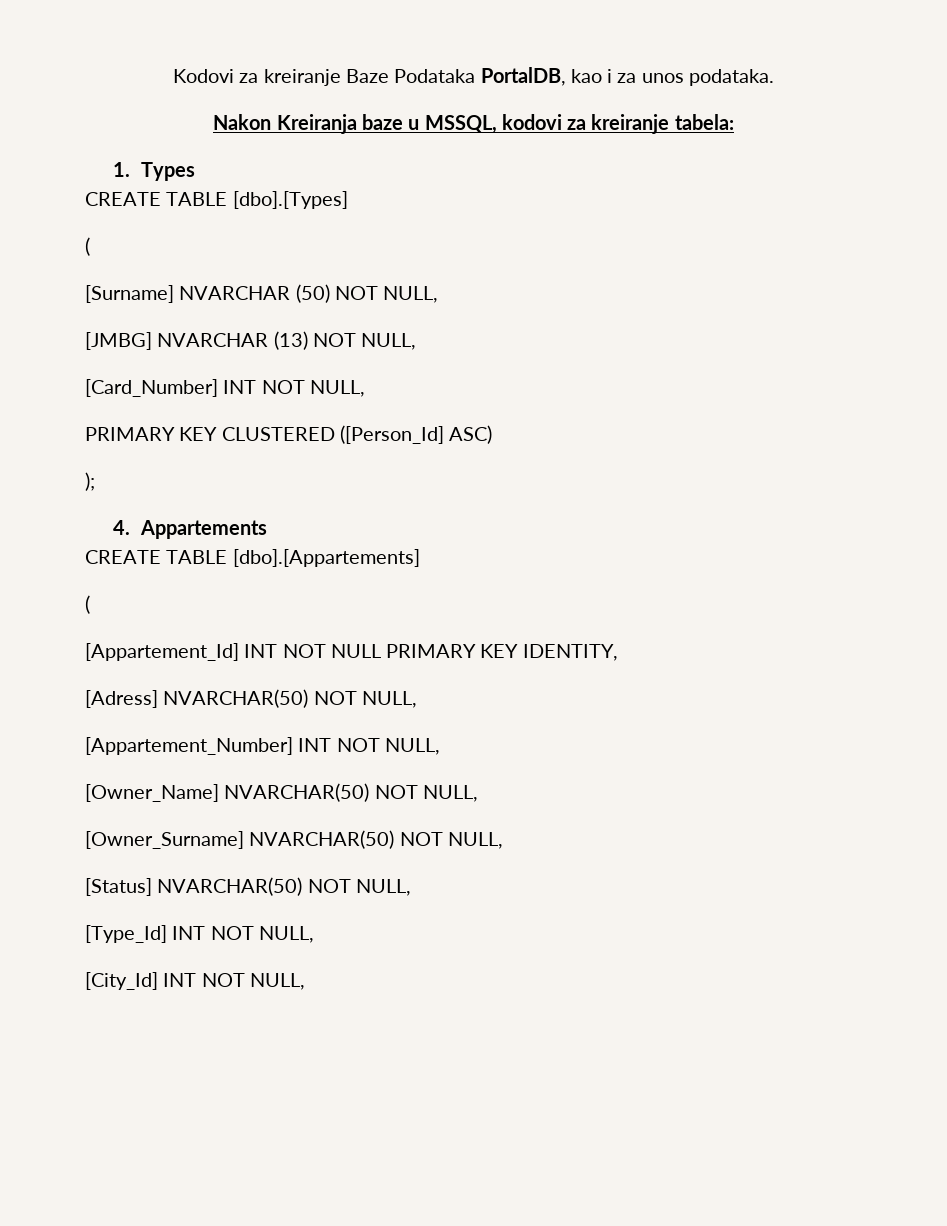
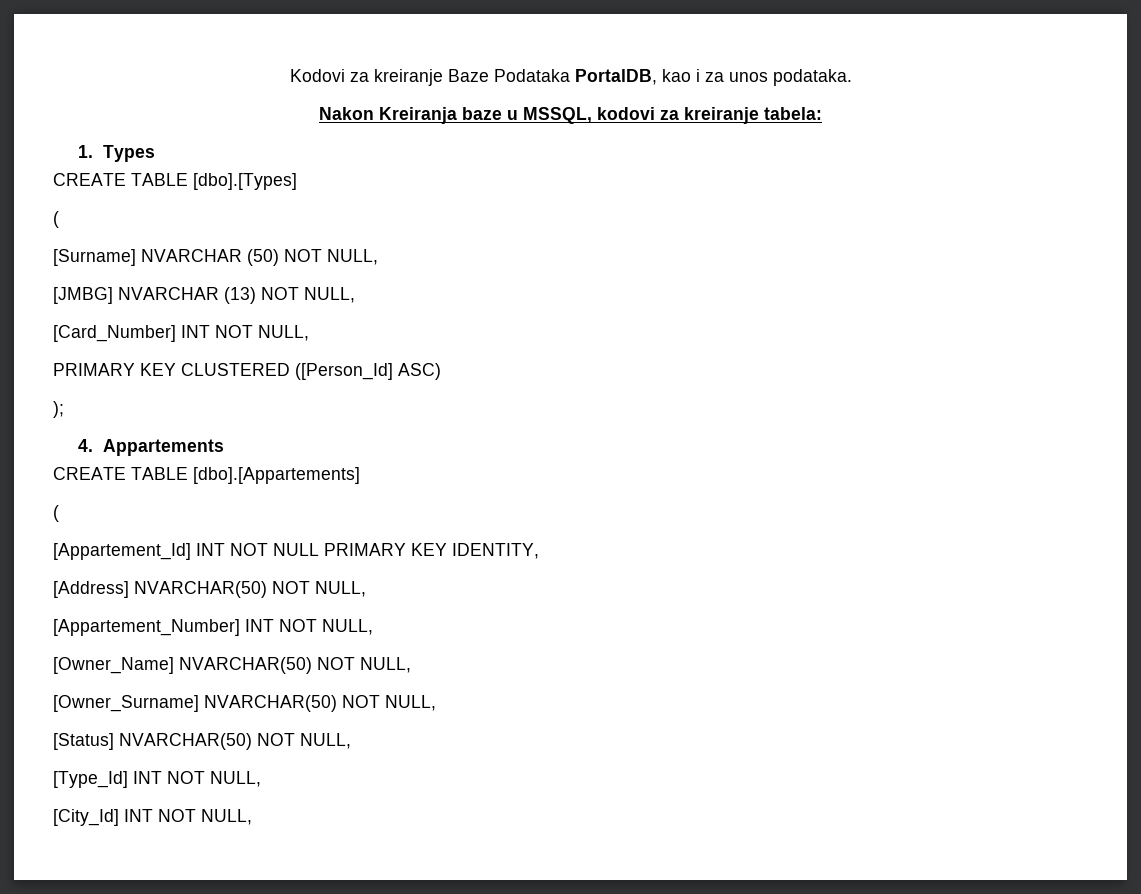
- [Adress] NVARCHAR(50) NOT NULL,
+ [Address] NVARCHAR(50) NOT NULL,

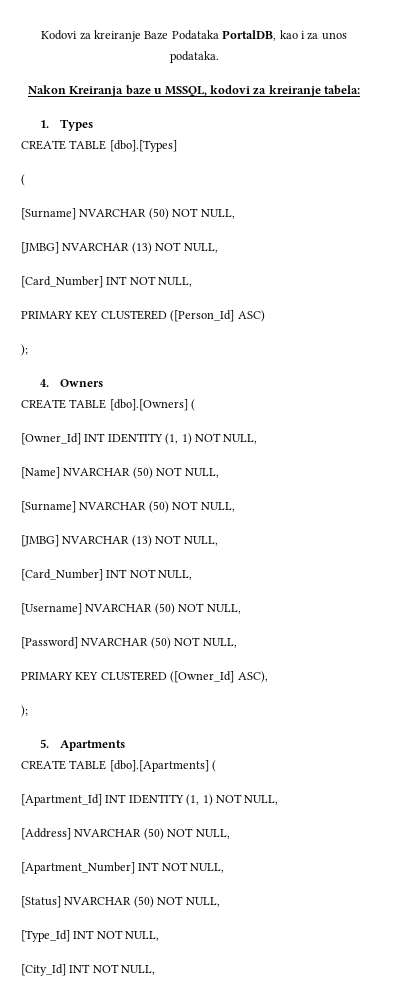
- 4. Appartements
- CREATE TABLE [dbo].[Appartements]
- (
- [Appartement_Id] INT NOT NULL PRIMARY KEY IDENTITY,
- [Address] NVARCHAR(50) NOT NULL,
- [Appartement_Number] INT NOT NULL,
- [Owner_Name] NVARCHAR(50) NOT NULL,
- [Owner_Surname] NVARCHAR(50) NOT NULL,
+ 4. Owners
+ CREATE TABLE [dbo].[Owners] (
+ [Owner_Id] INT IDENTITY (1, 1) NOT NULL,
+ [Name] NVARCHAR (50) NOT NULL,
+ [Surname] NVARCHAR (50) NOT NULL,
+ [JMBG] NVARCHAR (13) NOT NULL,
+ [Card_Number] INT NOT NULL,
+ [Username] NVARCHAR (50) NOT NULL,
+ [Password] NVARCHAR (50) NOT NULL,
+ PRIMARY KEY CLUSTERED ([Owner_Id] ASC),
+ );
+ 5. Apartments
+ CREATE TABLE [dbo].[Apartments] (
+ [Apartment_Id] INT IDENTITY (1, 1) NOT NULL,
+ [Address] NVARCHAR (50) NOT NULL,
+ [Apartment_Number] INT NOT NULL,
- [Status] NVARCHAR(50) NOT NULL,
+ [Status] NVARCHAR (50) NOT NULL,

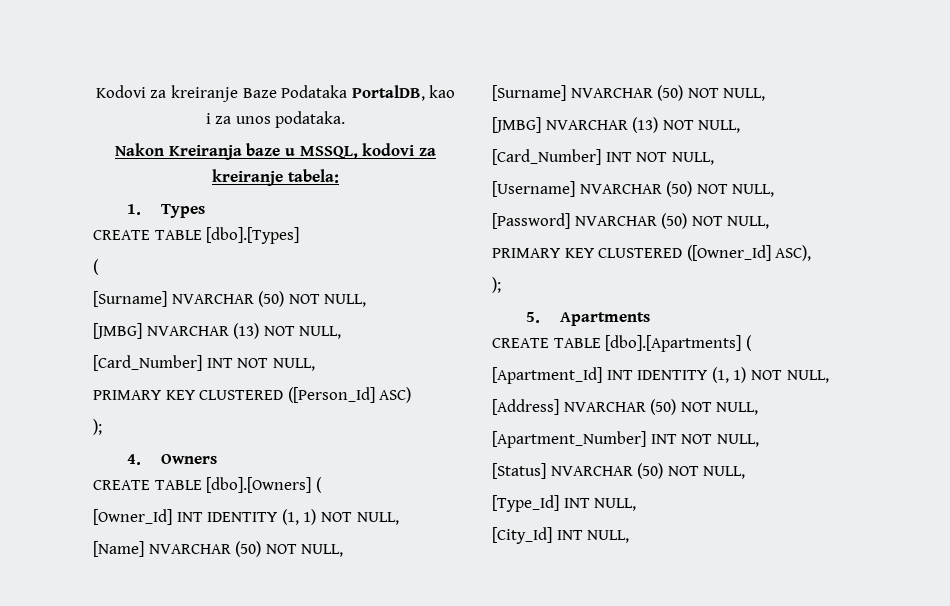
- [Type_Id] INT NOT NULL,
+ [Type_Id] INT NULL,
- [City_Id] INT NOT NULL,
+ [City_Id] INT NULL,

